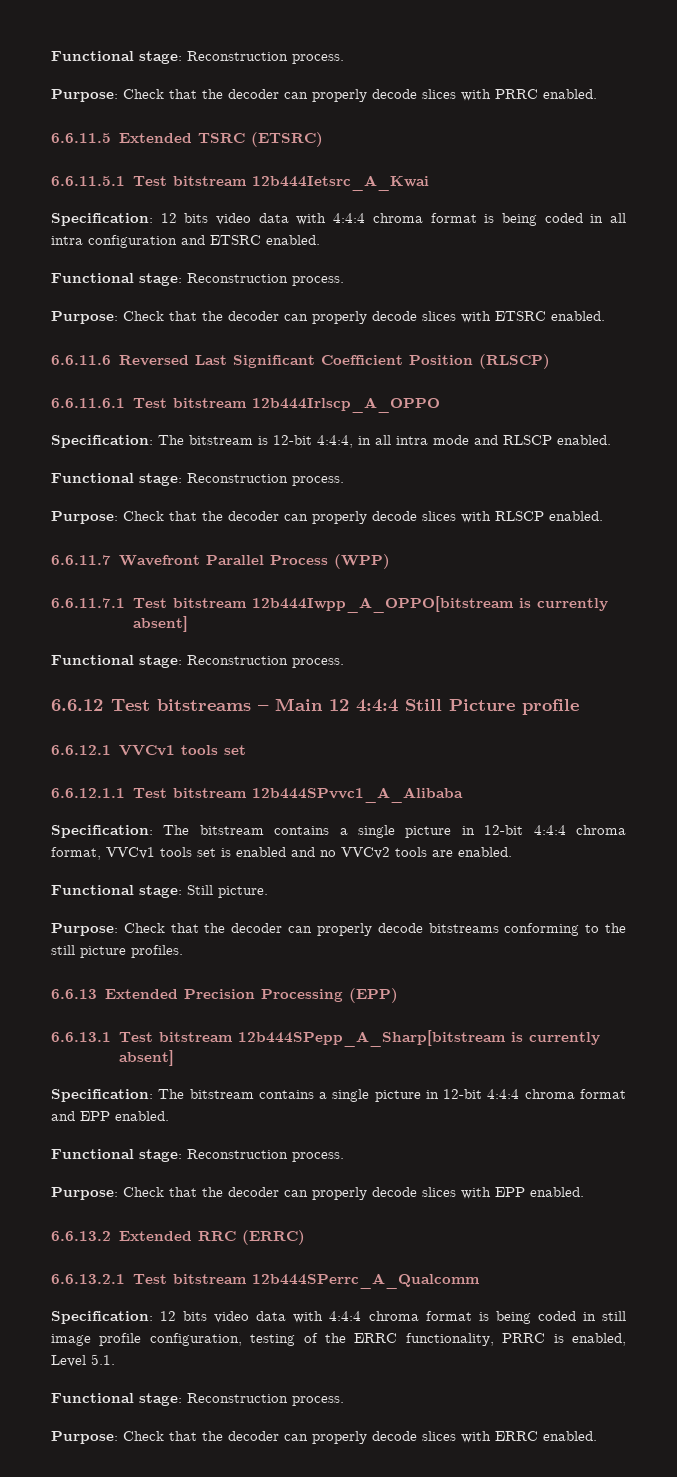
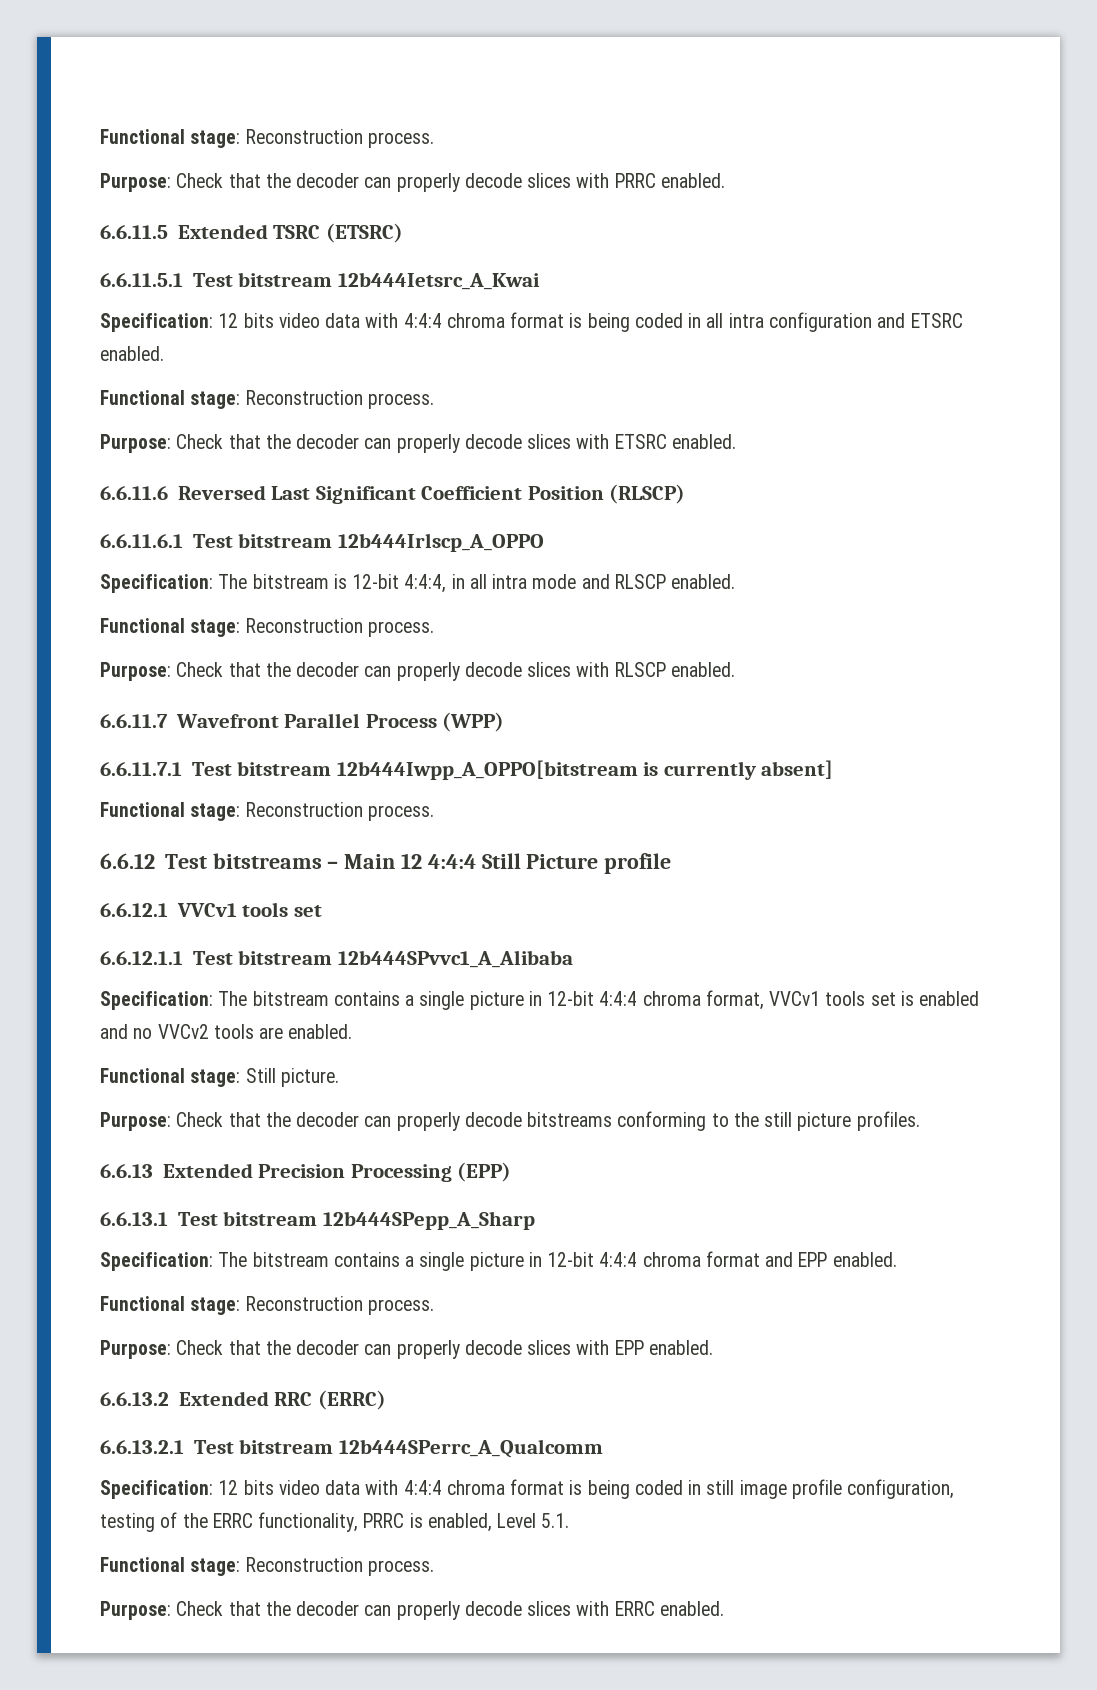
- 6.6.13.1 Test bitstream 12b444SPepp_A_Sharp[bitstream is currently absent]
+ 6.6.13.1 Test bitstream 12b444SPepp_A_Sharp

